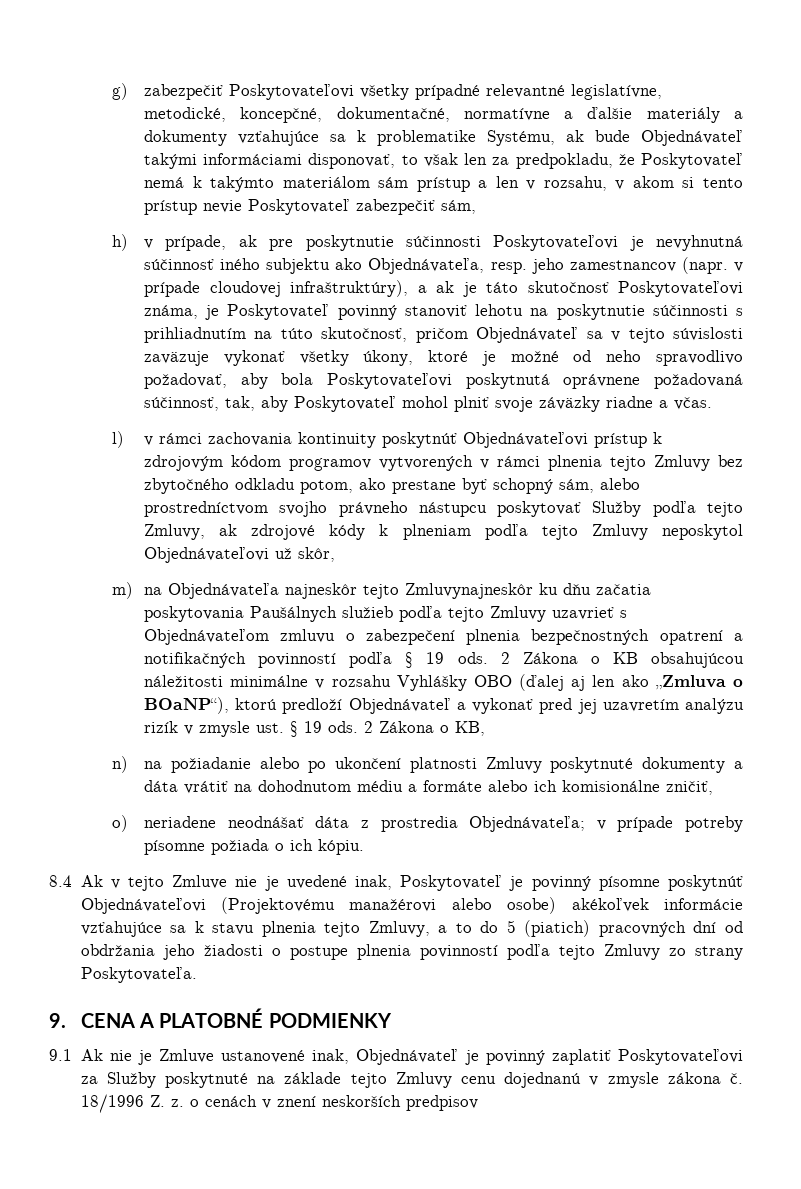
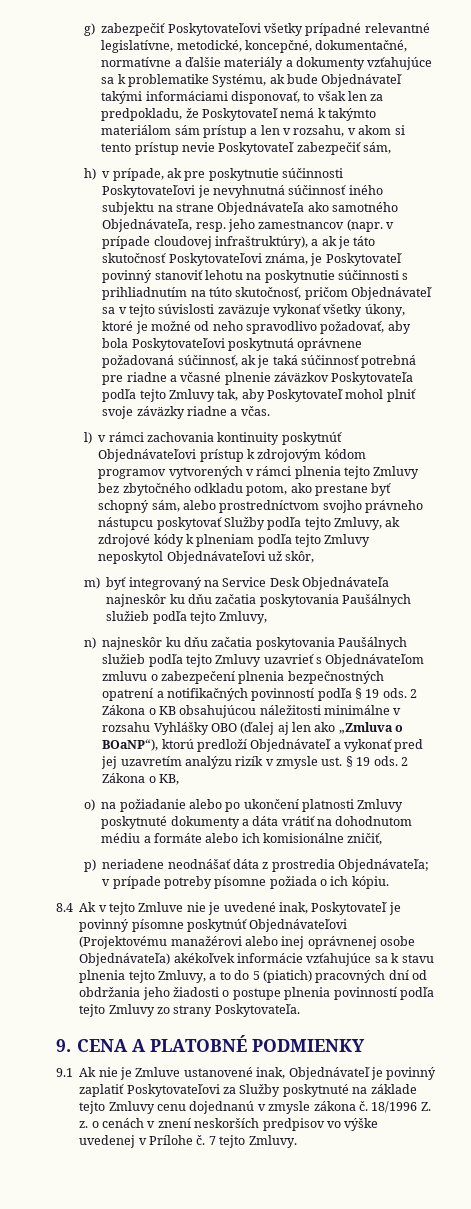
- h) v prípade, ak pre poskytnutie súčinnosti Poskytovateľovi je nevyhnutná súčinnosť iného subjektu ako Objednávateľa, resp. jeho zamestnancov (napr. v prípade cloudovej infraštruktúry), a ak je táto skutočnosť Poskytovateľovi známa, je Poskytovateľ povinný stanoviť lehotu na poskytnutie súčinnosti s prihliadnutím na túto skutočnosť, pričom Objednávateľ sa v tejto súvislosti zaväzuje vykonať všetky úkony, ktoré je možné od neho spravodlivo požadovať, aby bola Poskytovateľovi poskytnutá oprávnene požadovaná súčinnosť, tak, aby Poskytovateľ mohol plniť svoje záväzky riadne a včas.
+ h) v prípade, ak pre poskytnutie súčinnosti Poskytovateľovi je nevyhnutná súčinnosť iného subjektu na strane Objednávateľa ako samotného Objednávateľa, resp. jeho zamestnancov (napr. v prípade cloudovej infraštruktúry), a ak je táto skutočnosť Poskytovateľovi známa, je Poskytovateľ povinný stanoviť lehotu na poskytnutie súčinnosti s prihliadnutím na túto skutočnosť, pričom Objednávateľ sa v tejto súvislosti zaväzuje vykonať všetky úkony, ktoré je možné od neho spravodlivo požadovať, aby bola Poskytovateľovi poskytnutá oprávnene požadovaná súčinnosť, ak je taká súčinnosť potrebná pre riadne a včasné plnenie záväzkov Poskytovateľa podľa tejto Zmluvy tak, aby Poskytovateľ mohol plniť svoje záväzky riadne a včas.
- m) na Objednávateľa najneskôr tejto Zmluvynajneskôr ku dňu začatia poskytovania Paušálnych služieb podľa tejto Zmluvy uzavrieť s Objednávateľom zmluvu o zabezpečení plnenia bezpečnostných opatrení a notifikačných povinností podľa § 19 ods.
+ m) byť integrovaný na Service Desk Objednávateľa najneskôr ku dňu začatia poskytovania Paušálnych služieb podľa tejto Zmluvy,
+ n) najneskôr ku dňu začatia poskytovania Paušálnych služieb podľa tejto Zmluvy uzavrieť s Objednávateľom zmluvu o zabezpečení plnenia bezpečnostných opatrení a notifikačných povinností podľa § 19 ods.
- n) na požiadanie alebo po ukončení platnosti Zmluvy poskytnuté dokumenty a dáta vrátiť na dohodnutom médiu a formáte alebo ich komisionálne zničiť,
+ o) na požiadanie alebo po ukončení platnosti Zmluvy poskytnuté dokumenty a dáta vrátiť na dohodnutom médiu a formáte alebo ich komisionálne zničiť,
- o) neriadene neodnášať dáta z prostredia Objednávateľa; v prípade potreby písomne požiada o ich kópiu.
+ p) neriadene neodnášať dáta z prostredia Objednávateľa; v prípade potreby písomne požiada o ich kópiu.
- 8.4 Ak v tejto Zmluve nie je uvedené inak, Poskytovateľ je povinný písomne poskytnúť Objednávateľovi (Projektovému manažérovi alebo osobe) akékoľvek informácie vzťahujúce sa k stavu plnenia tejto Zmluvy, a to do 5 (piatich) pracovných dní od obdržania jeho žiadosti o postupe plnenia povinností podľa tejto Zmluvy zo strany Poskytovateľa.
+ 8.4 Ak v tejto Zmluve nie je uvedené inak, Poskytovateľ je povinný písomne poskytnúť Objednávateľovi (Projektovému manažérovi alebo inej oprávnenej osobe Objednávateľa) akékoľvek informácie vzťahujúce sa k stavu plnenia tejto Zmluvy, a to do 5 (piatich) pracovných dní od obdržania jeho žiadosti o postupe plnenia povinností podľa tejto Zmluvy zo strany Poskytovateľa.
- 18/1996 Z. z. o cenách v znení neskorších predpisov
+ 18/1996 Z. z. o cenách v znení neskorších predpisov vo výške uvedenej v Prílohe č. 7 tejto Zmluvy.

